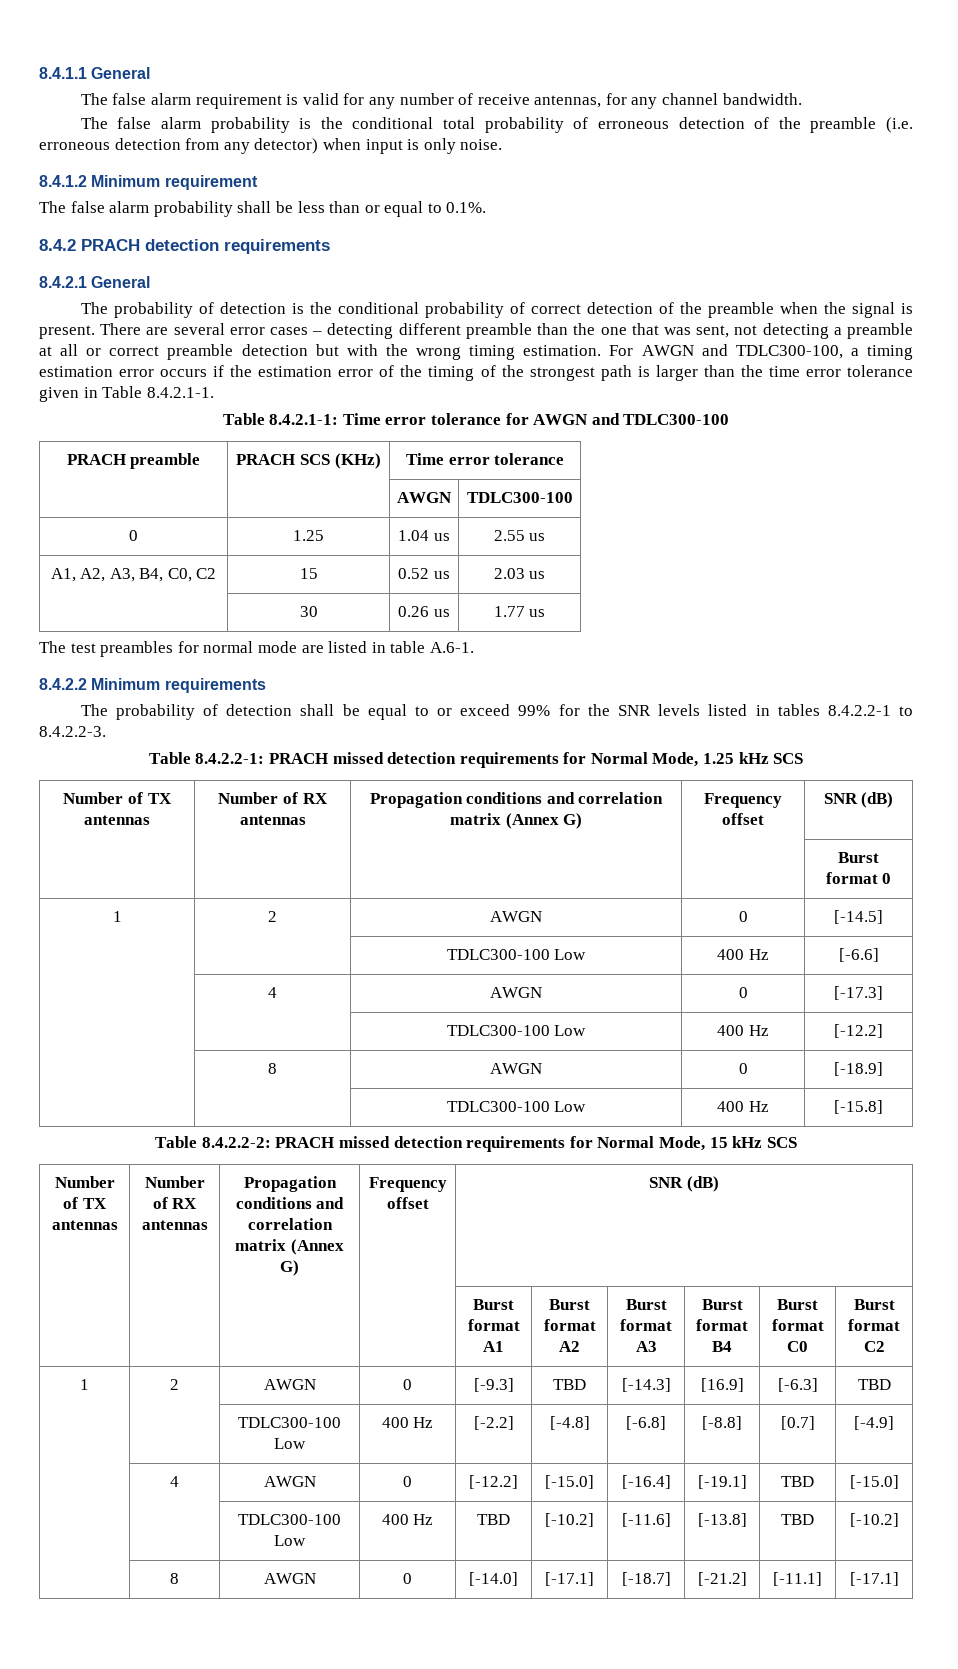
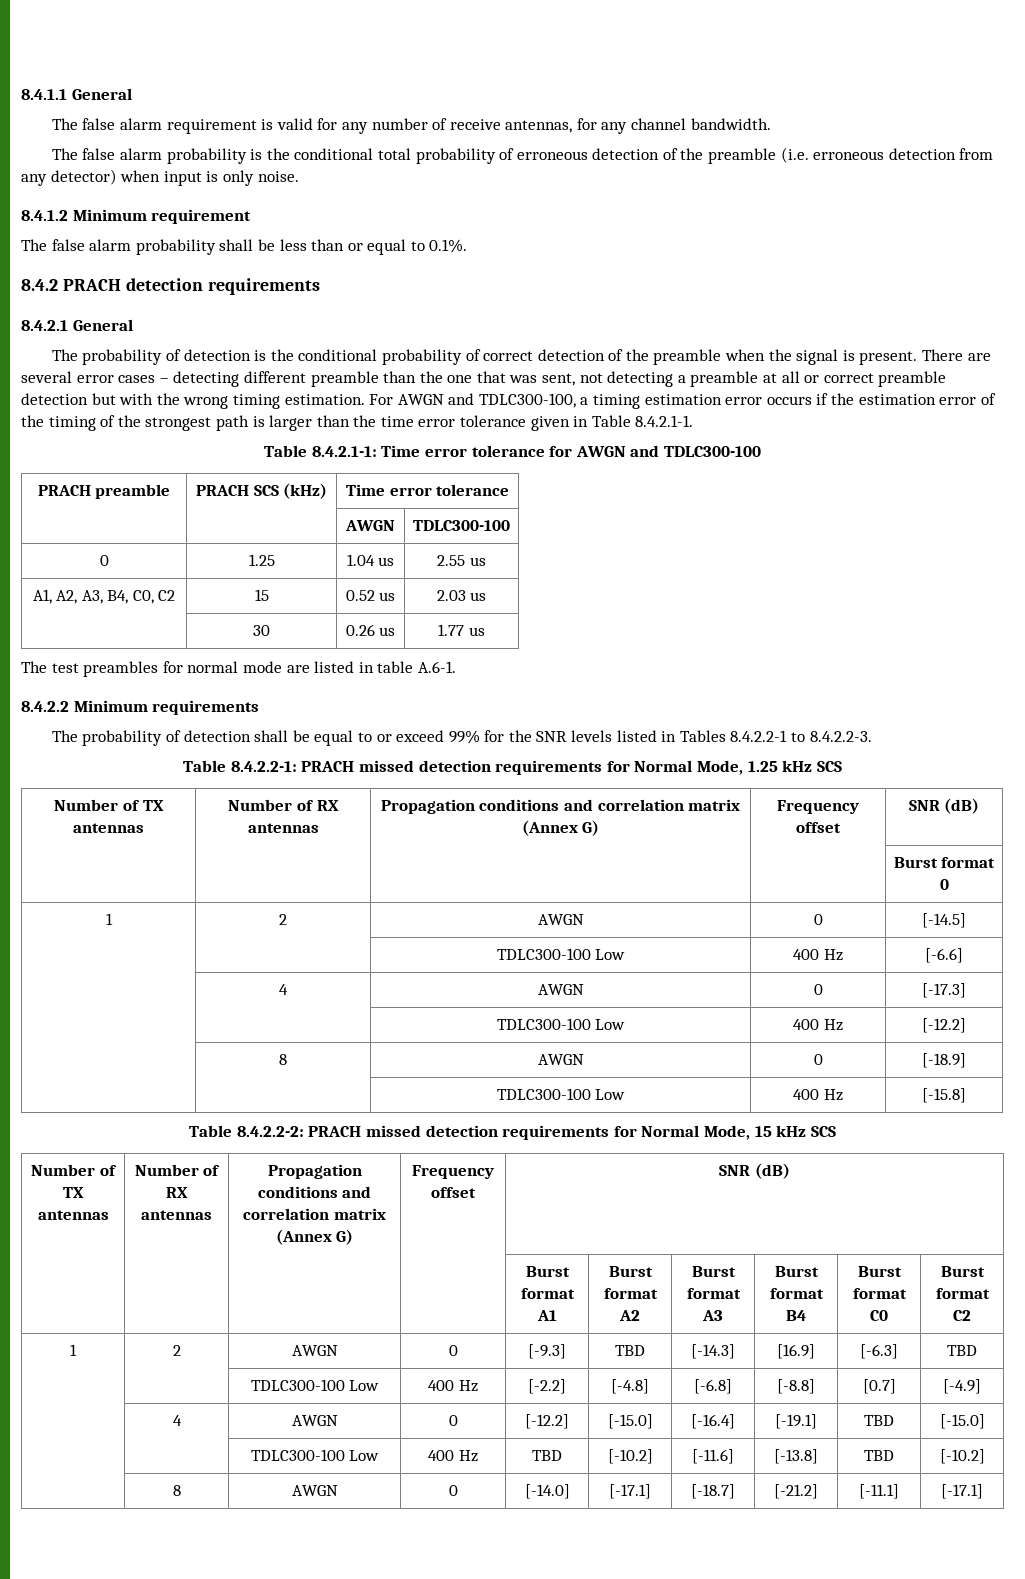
- PRACH preamble | PRACH SCS (KHz) | Time error tolerance
+ PRACH preamble | PRACH SCS (kHz) | Time error tolerance
- The probability of detection shall be equal to or exceed 99% for the SNR levels listed in tables 8.4.2.2-1 to 8.4.2.2-3.
+ The probability of detection shall be equal to or exceed 99% for the SNR levels listed in Tables 8.4.2.2-1 to 8.4.2.2-3.

